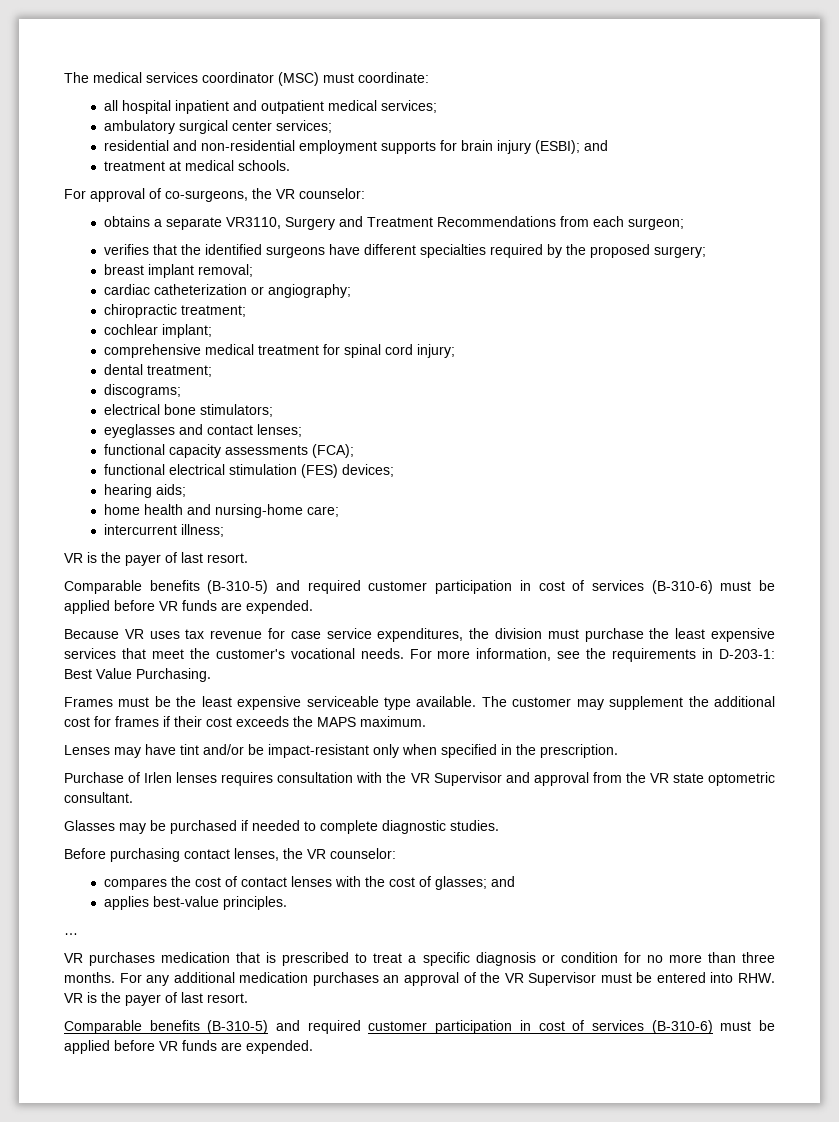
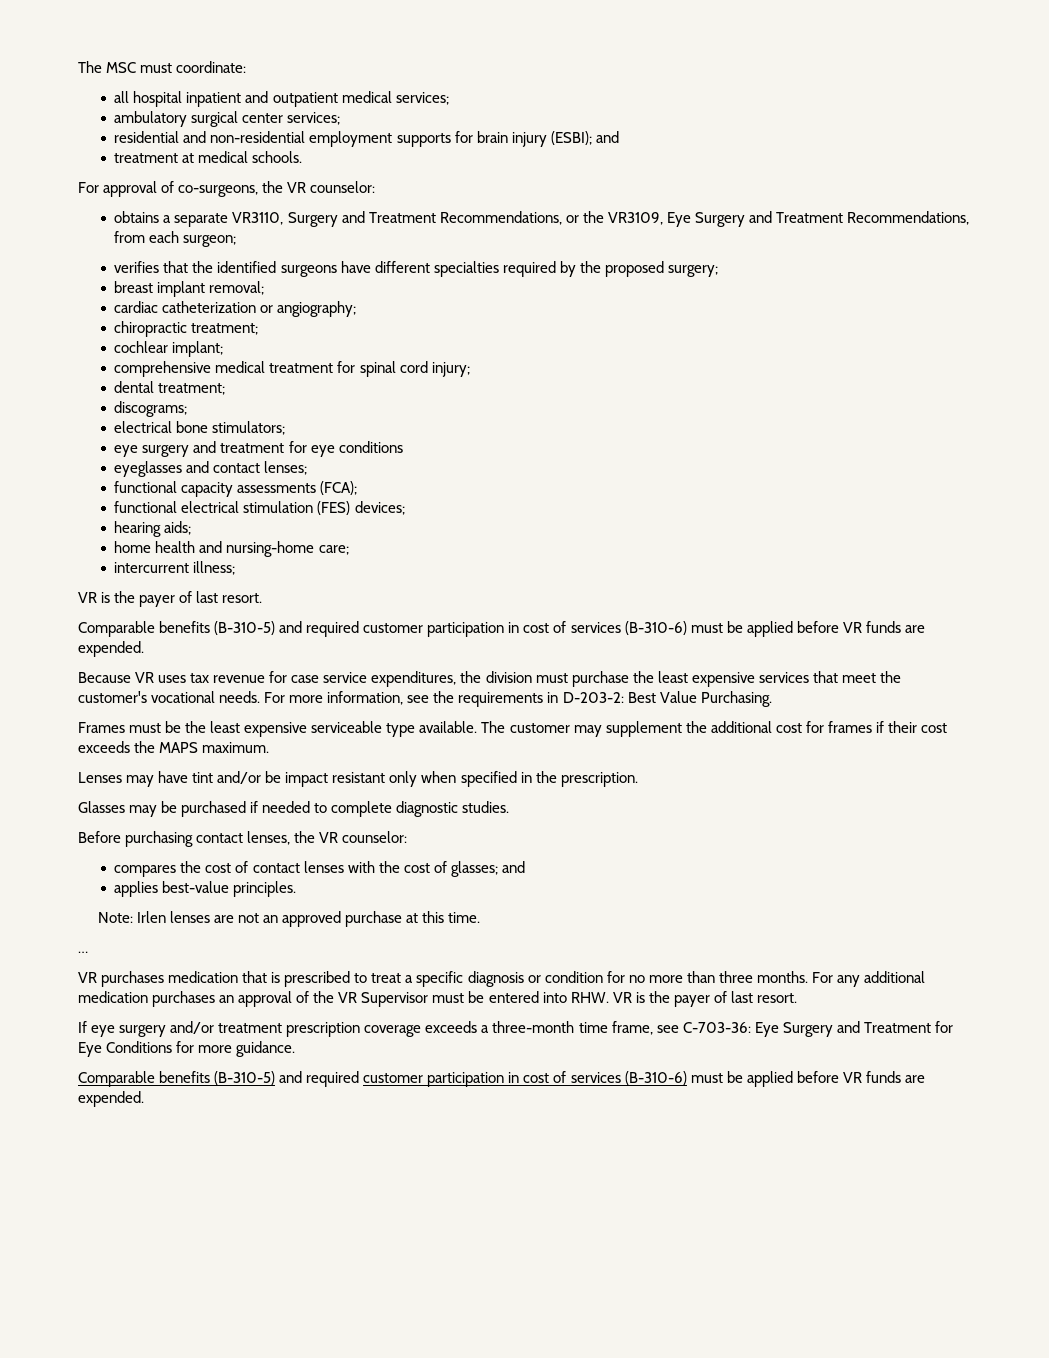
- The medical services coordinator (MSC) must coordinate:
+ The MSC must coordinate:
- obtains a separate VR3110, Surgery and Treatment Recommendations from each surgeon;
+ obtains a separate VR3110, Surgery and Treatment Recommendations, or the VR3109, Eye Surgery and Treatment Recommendations, from each surgeon;
+ eye surgery and treatment for eye conditions
- For more information, see the requirements in D-203-1: Best Value Purchasing.
+ For more information, see the requirements in D-203-2: Best Value Purchasing.
- Lenses may have tint and/or be impact-resistant only when specified in the prescription.
+ Lenses may have tint and/or be impact resistant only when specified in the prescription.
- Purchase of Irlen lenses requires consultation with the VR Supervisor and approval from the VR state optometric consultant.
+ Note: Irlen lenses are not an approved purchase at this time.
+ If eye surgery and/or treatment prescription coverage exceeds a three-month time frame, see C-703-36: Eye Surgery and Treatment for Eye Conditions for more guidance.

